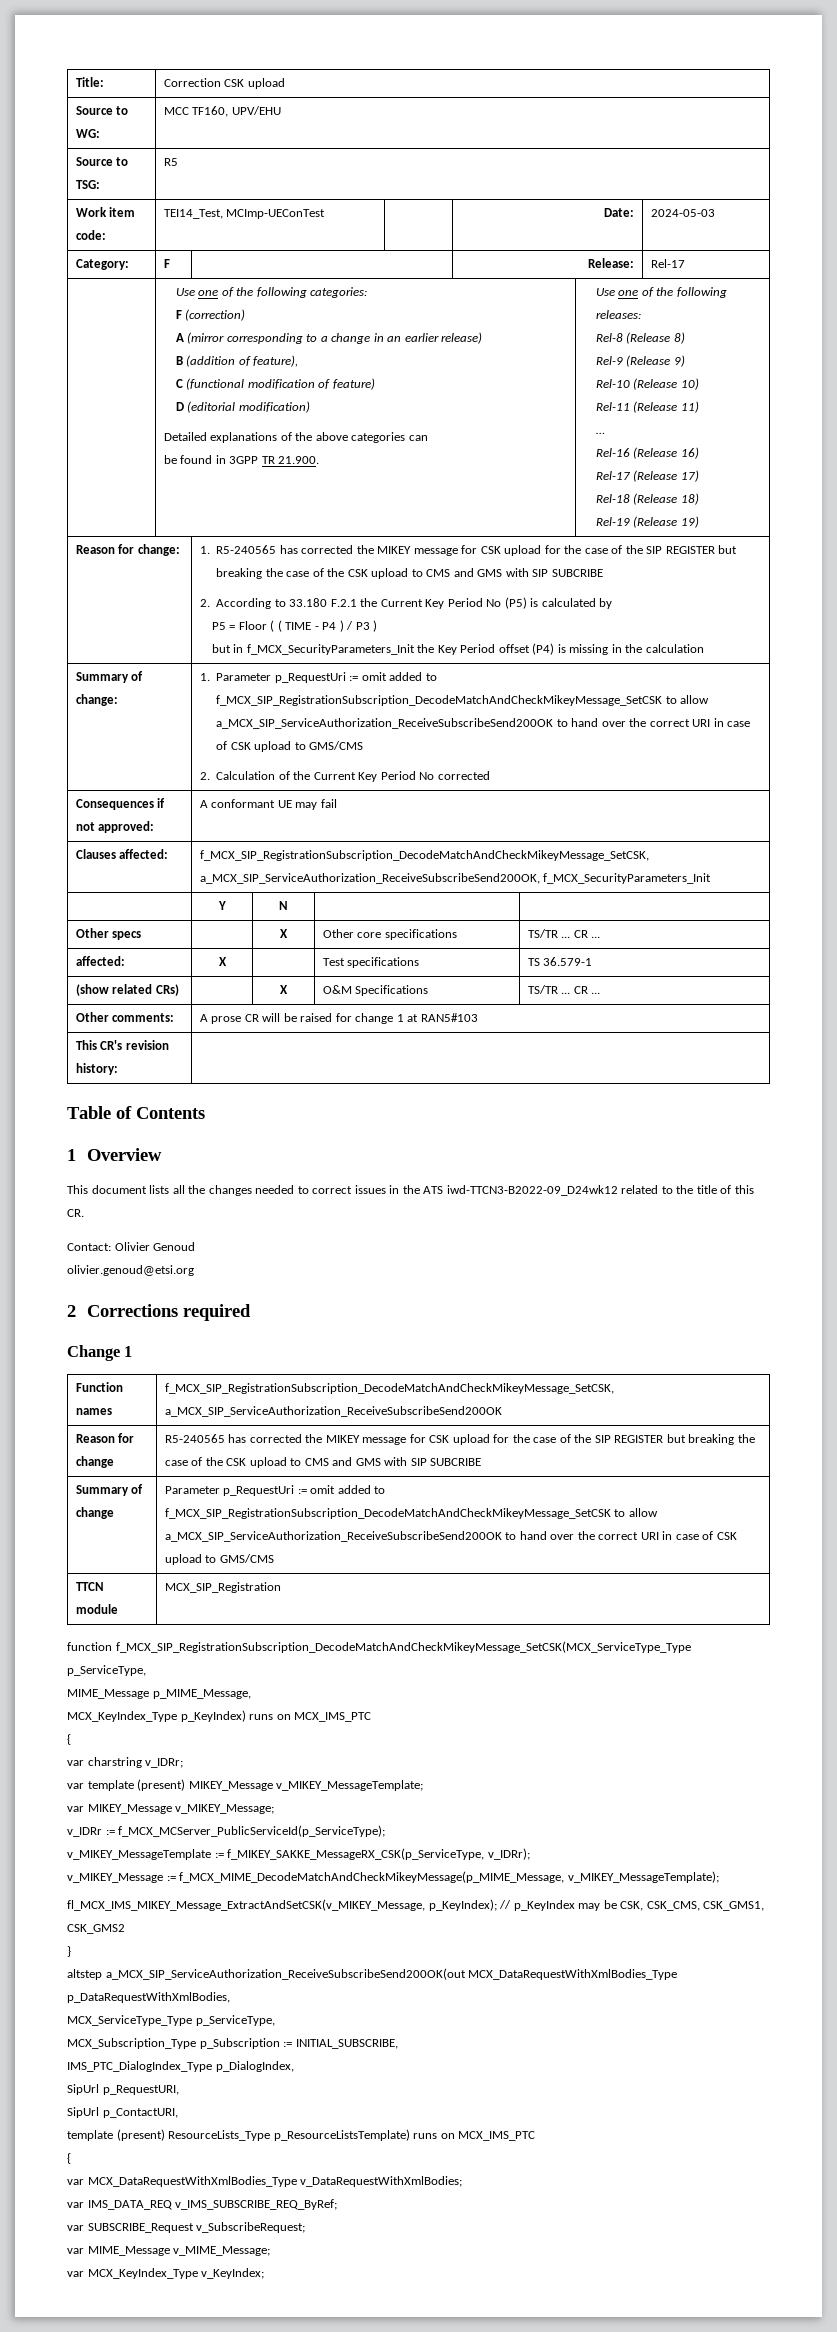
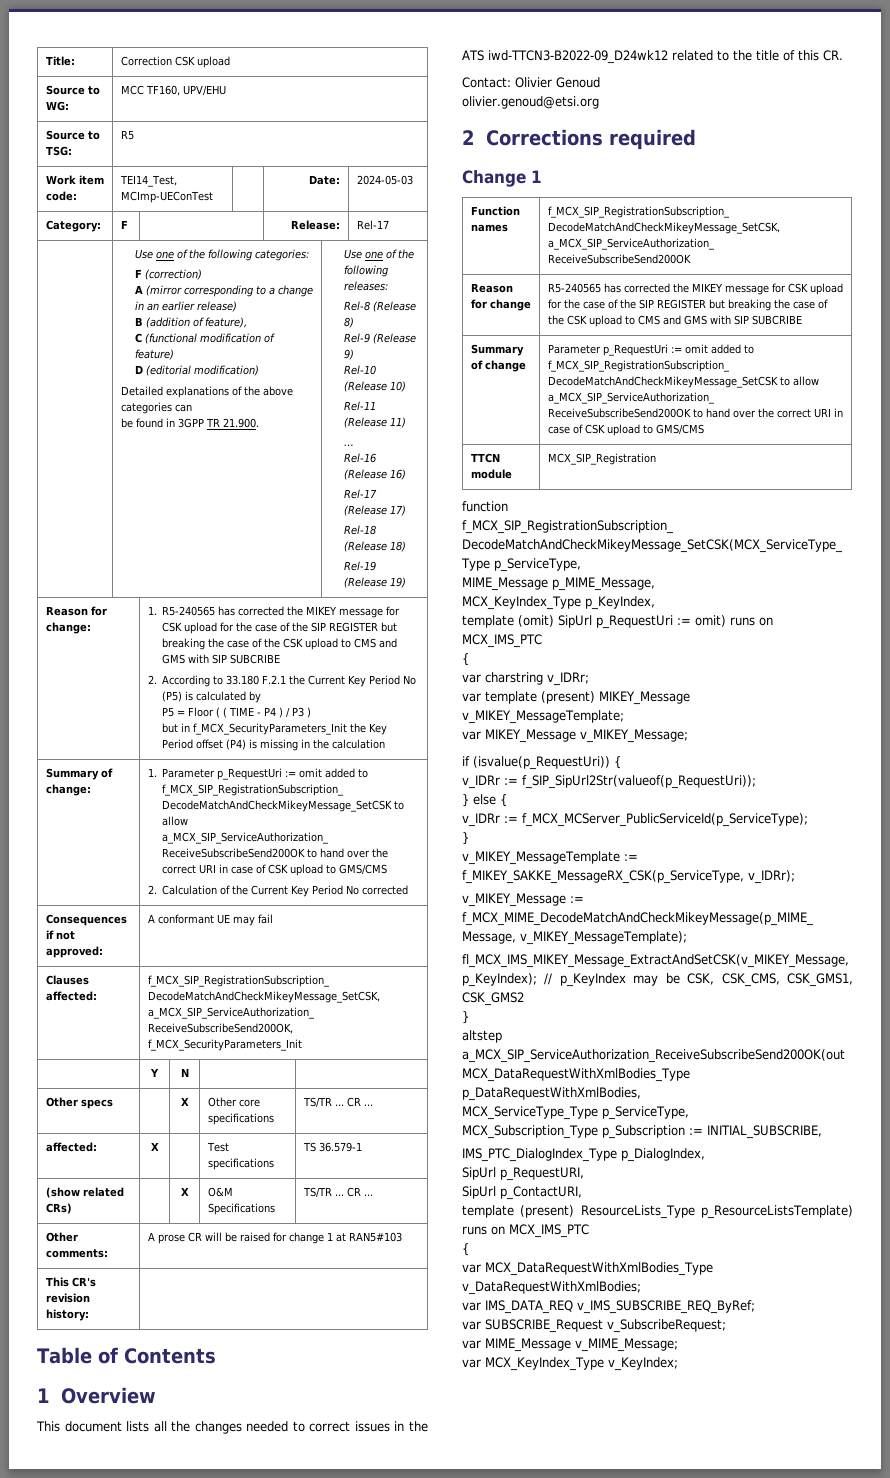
- MCX_KeyIndex_Type p_KeyIndex) runs on MCX_IMS_PTC
+ MCX_KeyIndex_Type p_KeyIndex,
+ template (omit) SipUrl p_RequestUri := omit) runs on MCX_IMS_PTC
+ if (isvalue(p_RequestUri)) {
+ v_IDRr := f_SIP_SipUrl2Str(valueof(p_RequestUri));
+ } else {
  v_IDRr := f_MCX_MCServer_PublicServiceId(p_ServiceType);
+ }

